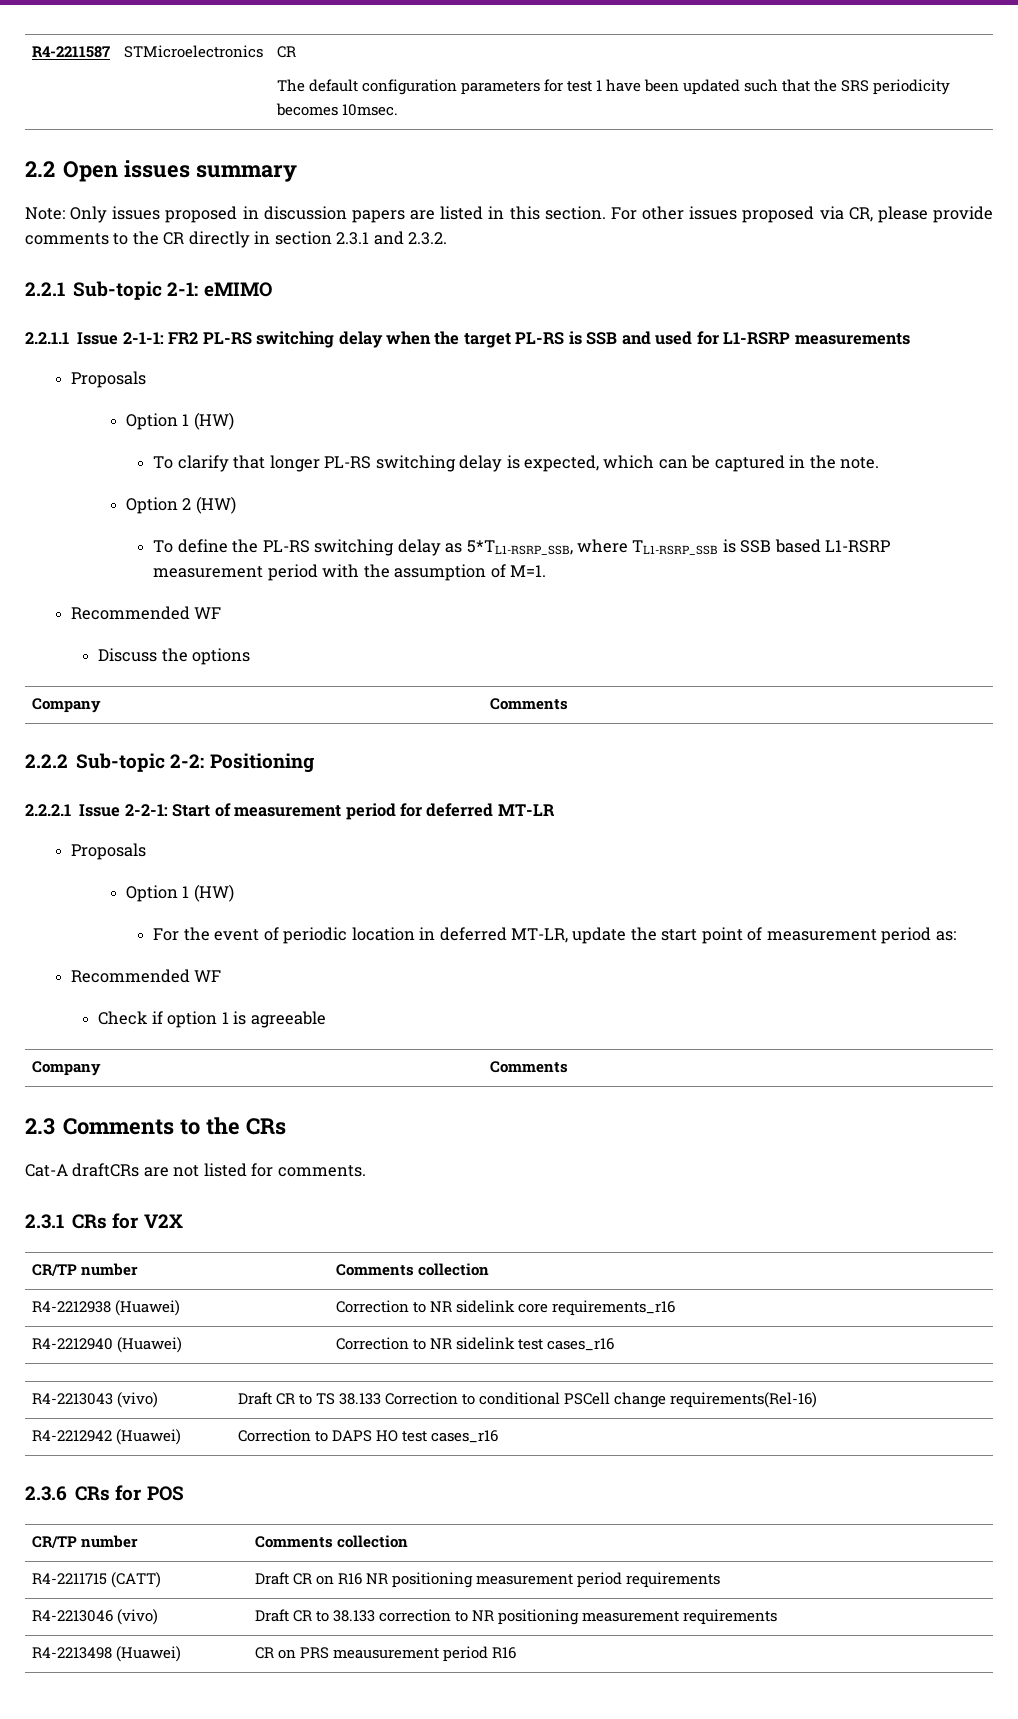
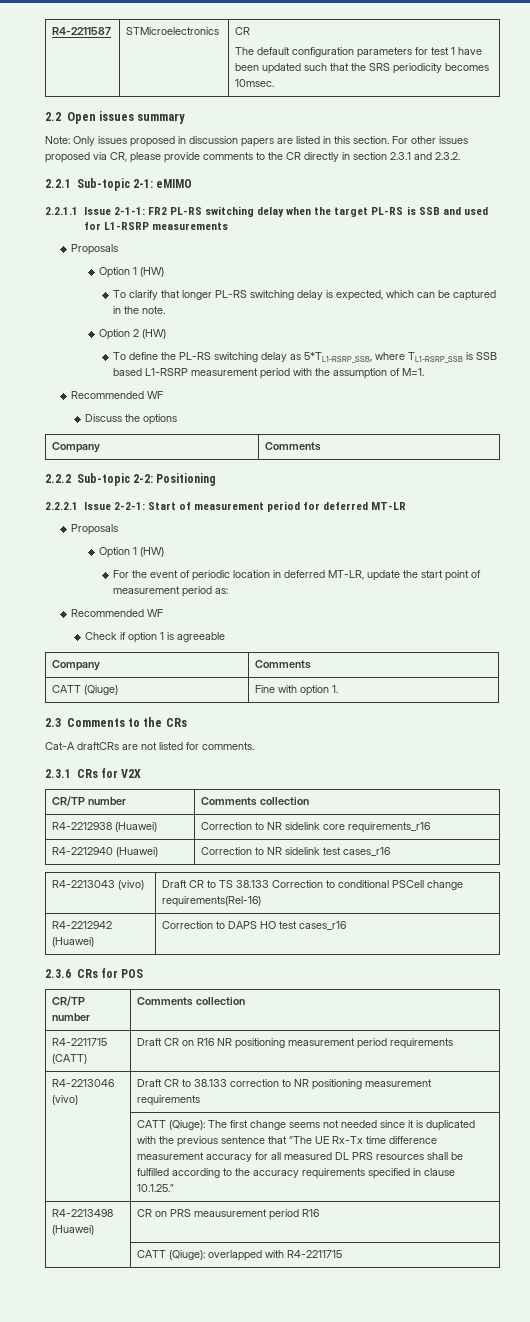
+ CATT (Qiuge) | Fine with option 1.
+ CATT (Qiuge): The first change seems not needed since it is duplicated with the previous sentence that “The UE Rx-Tx time difference measurement accuracy for all measured DL PRS resources shall be fulfilled according to the accuracy requirements specified in clause 10.1.25.”
+ | CATT (Qiuge): overlapped with R4-2211715

